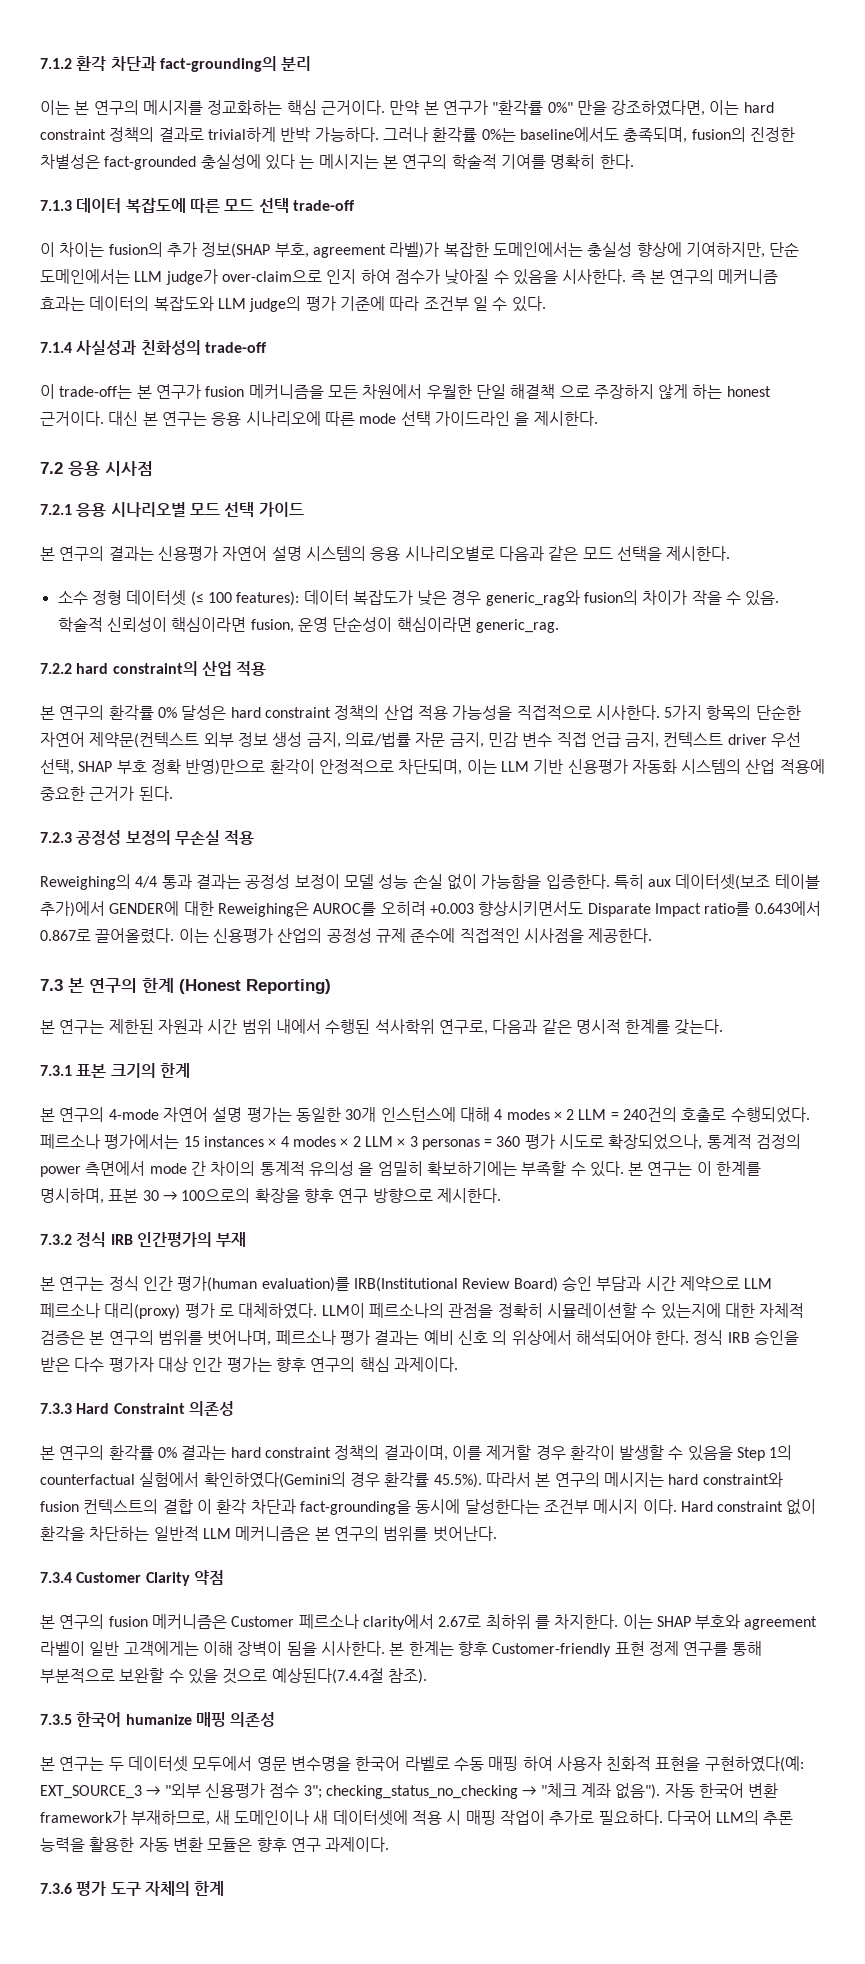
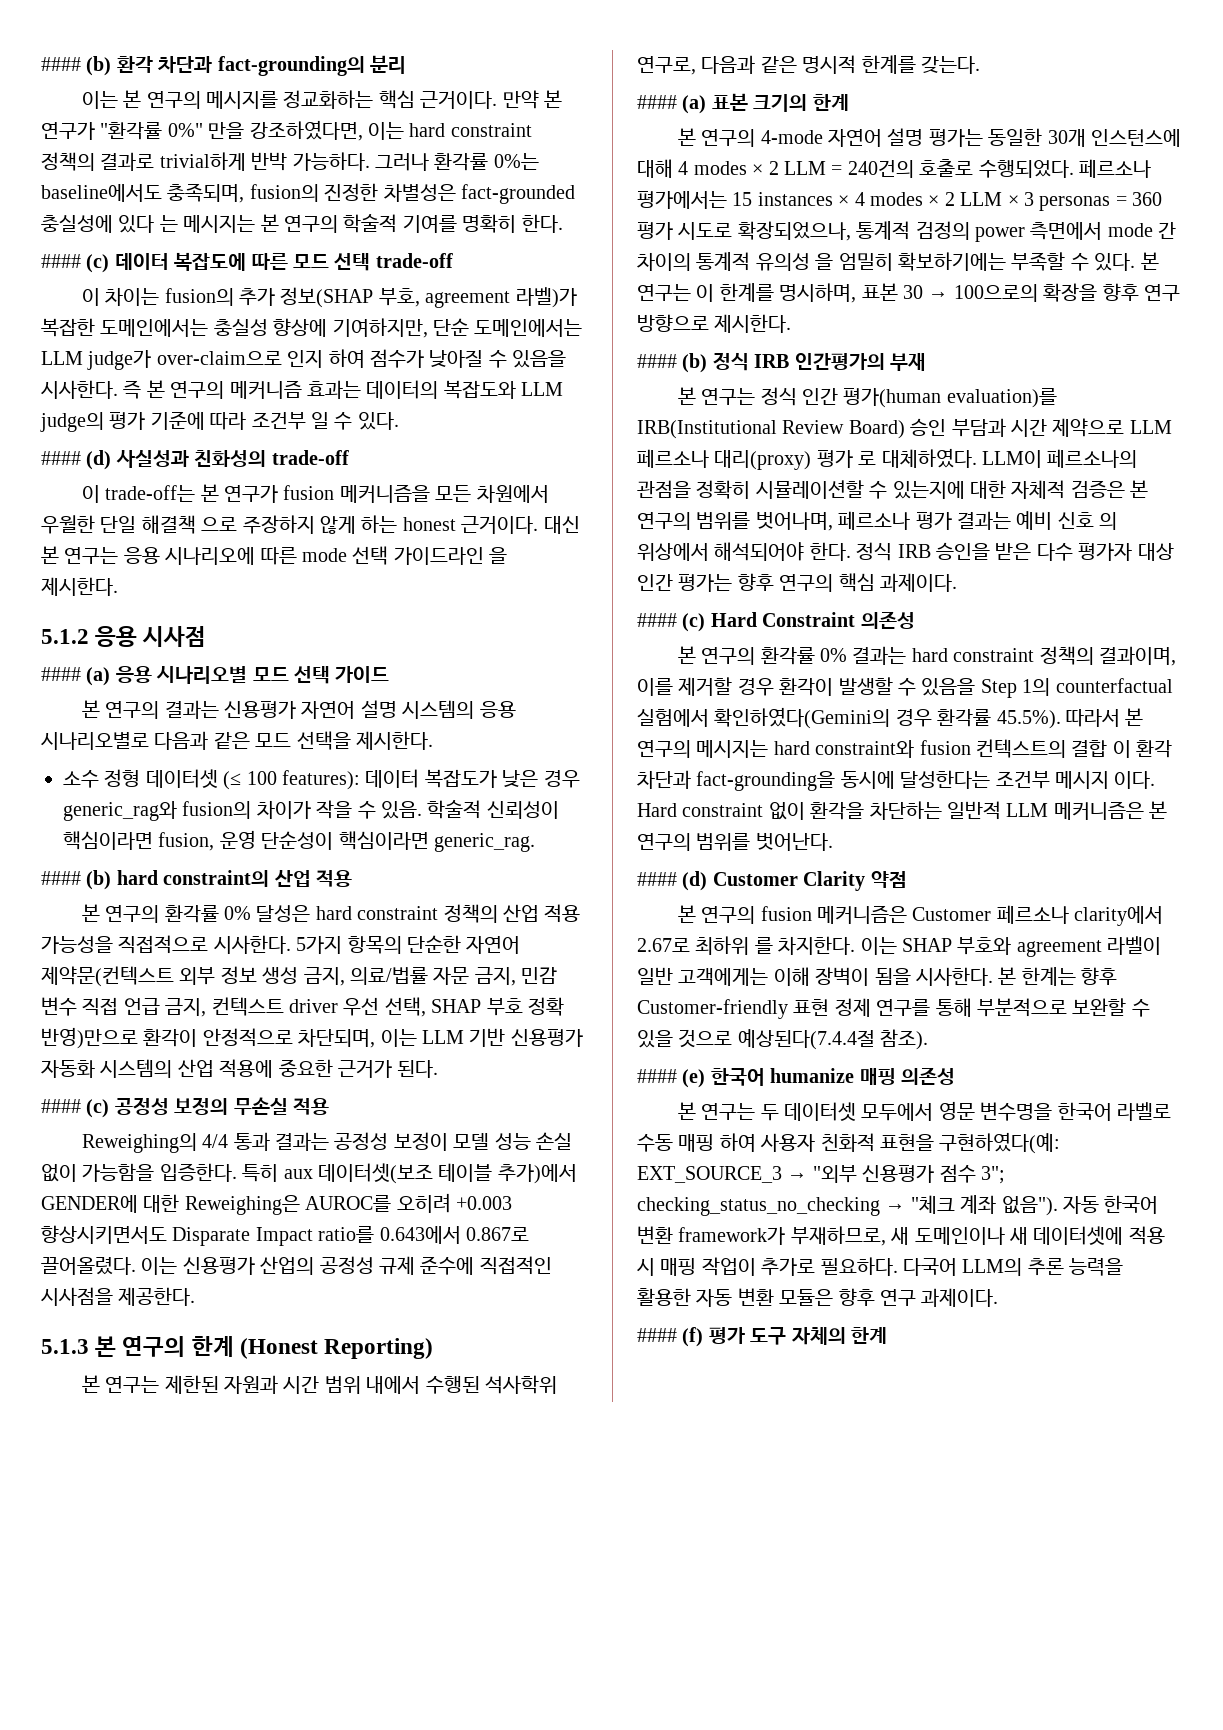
- 7.1.2 환각 차단과 fact-grounding의 분리
+ #### (b) 환각 차단과 fact-grounding의 분리
- 7.1.3 데이터 복잡도에 따른 모드 선택 trade-off
+ #### (c) 데이터 복잡도에 따른 모드 선택 trade-off
- 7.1.4 사실성과 친화성의 trade-off
+ #### (d) 사실성과 친화성의 trade-off
- 7.2 응용 시사점
+ 5.1.2 응용 시사점
- 7.2.1 응용 시나리오별 모드 선택 가이드
+ #### (a) 응용 시나리오별 모드 선택 가이드
- 7.2.2 hard constraint의 산업 적용
+ #### (b) hard constraint의 산업 적용
- 7.2.3 공정성 보정의 무손실 적용
+ #### (c) 공정성 보정의 무손실 적용
- 7.3 본 연구의 한계 (Honest Reporting)
+ 5.1.3 본 연구의 한계 (Honest Reporting)
- 7.3.1 표본 크기의 한계
+ #### (a) 표본 크기의 한계
- 7.3.2 정식 IRB 인간평가의 부재
+ #### (b) 정식 IRB 인간평가의 부재
- 7.3.3 Hard Constraint 의존성
+ #### (c) Hard Constraint 의존성
- 7.3.4 Customer Clarity 약점
+ #### (d) Customer Clarity 약점
- 7.3.5 한국어 humanize 매핑 의존성
+ #### (e) 한국어 humanize 매핑 의존성
- 7.3.6 평가 도구 자체의 한계
+ #### (f) 평가 도구 자체의 한계

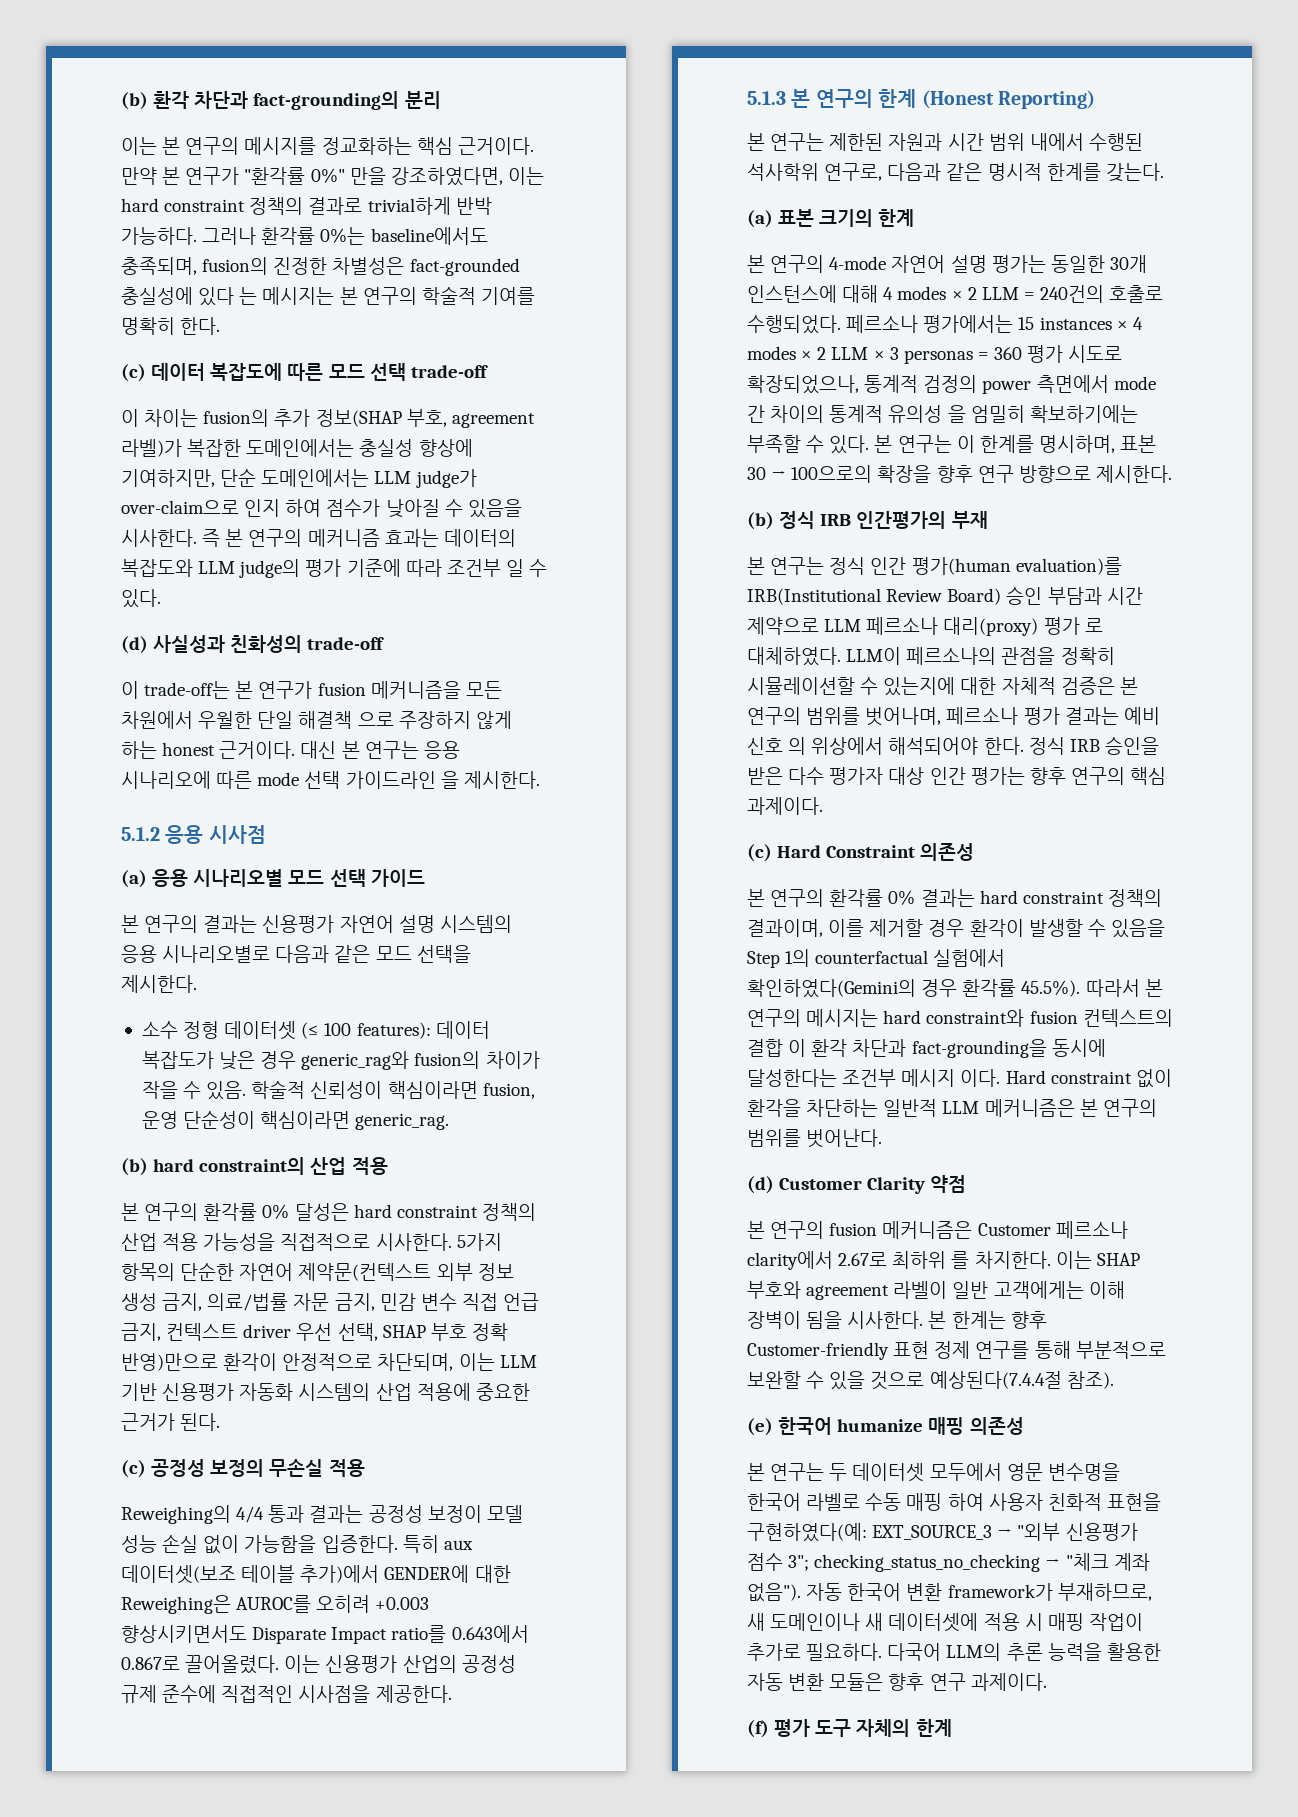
- #### (b) 환각 차단과 fact-grounding의 분리
+ (b) 환각 차단과 fact-grounding의 분리
- #### (c) 데이터 복잡도에 따른 모드 선택 trade-off
+ (c) 데이터 복잡도에 따른 모드 선택 trade-off
- #### (d) 사실성과 친화성의 trade-off
+ (d) 사실성과 친화성의 trade-off
- #### (a) 응용 시나리오별 모드 선택 가이드
+ (a) 응용 시나리오별 모드 선택 가이드
- #### (b) hard constraint의 산업 적용
+ (b) hard constraint의 산업 적용
- #### (c) 공정성 보정의 무손실 적용
+ (c) 공정성 보정의 무손실 적용
- #### (a) 표본 크기의 한계
+ (a) 표본 크기의 한계
- #### (b) 정식 IRB 인간평가의 부재
+ (b) 정식 IRB 인간평가의 부재
- #### (c) Hard Constraint 의존성
+ (c) Hard Constraint 의존성
- #### (d) Customer Clarity 약점
+ (d) Customer Clarity 약점
- #### (e) 한국어 humanize 매핑 의존성
+ (e) 한국어 humanize 매핑 의존성
- #### (f) 평가 도구 자체의 한계
+ (f) 평가 도구 자체의 한계

